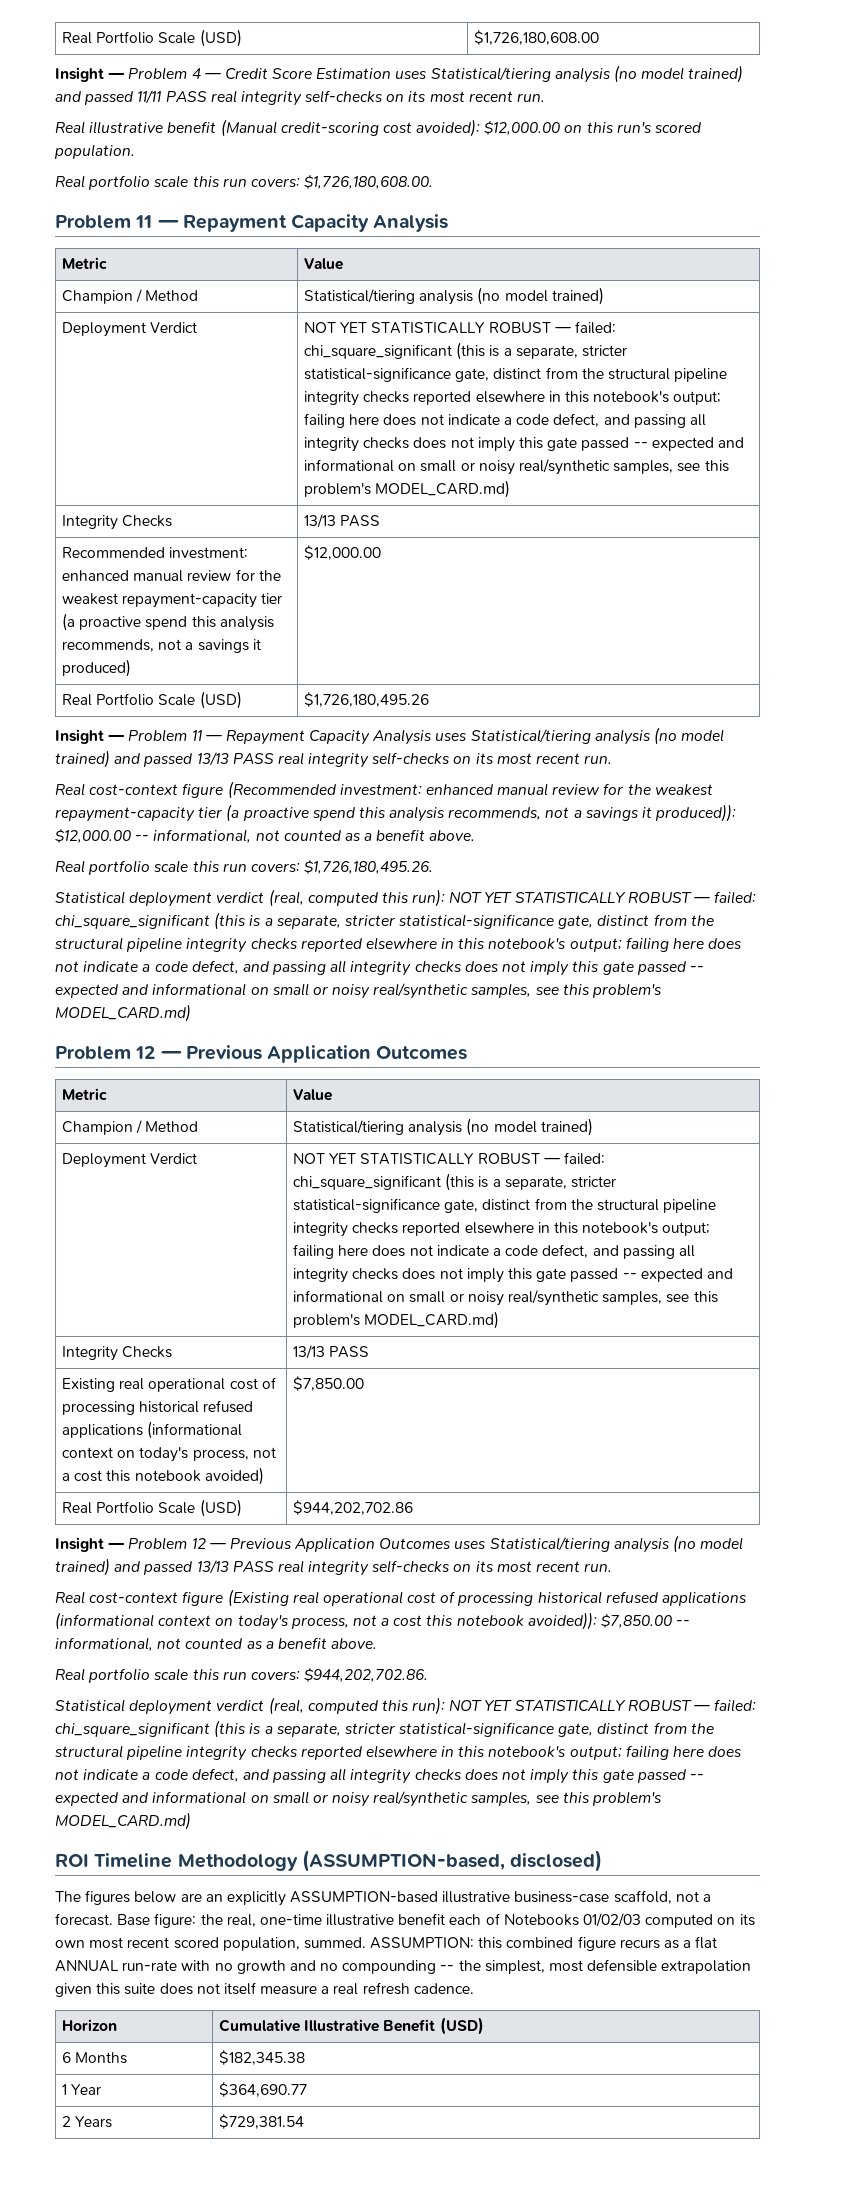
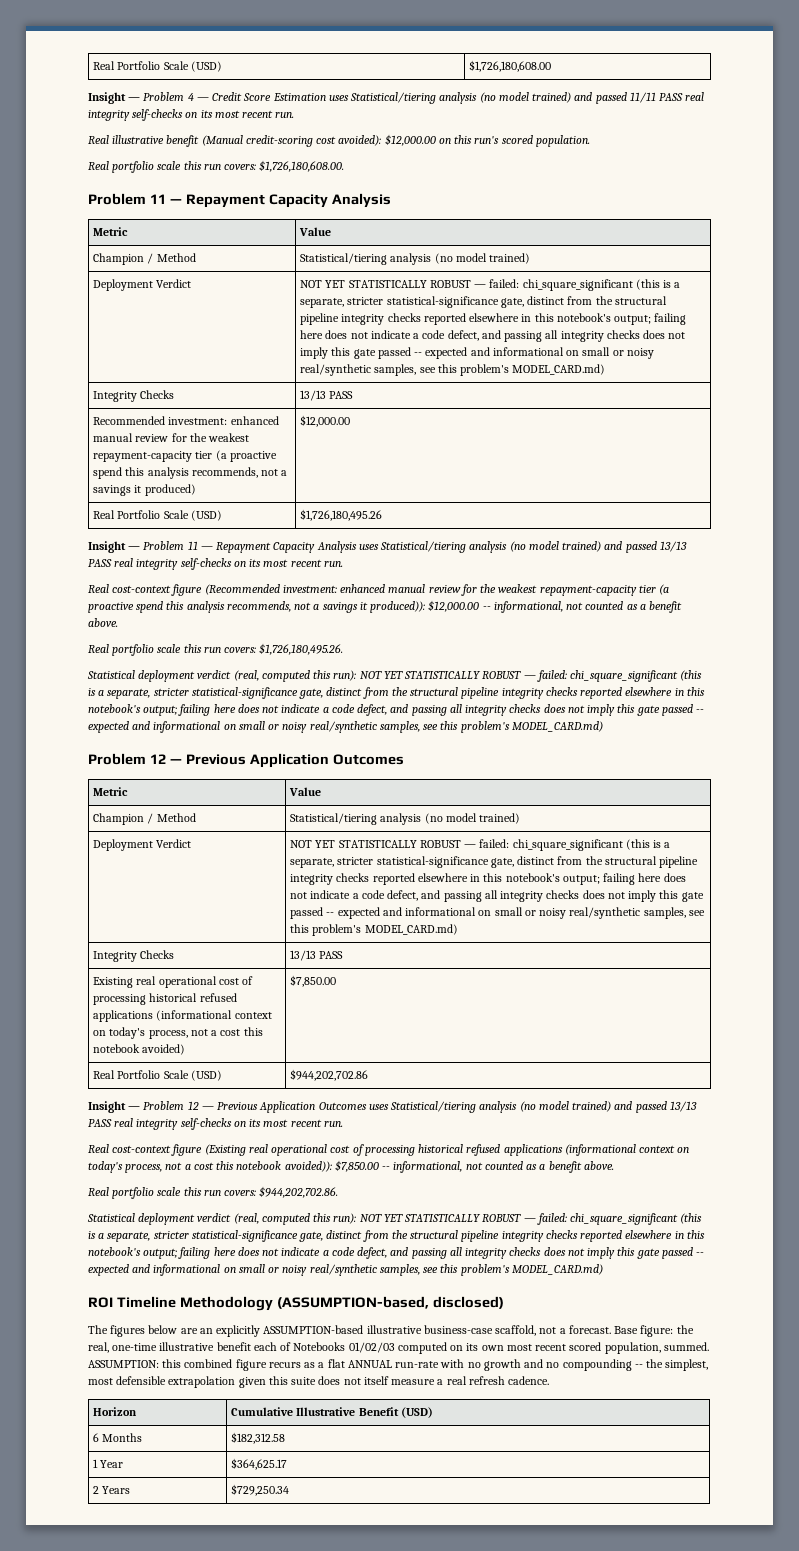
- 6 Months | $182,345.38
+ 6 Months | $182,312.58
- 1 Year | $364,690.77
+ 1 Year | $364,625.17
- 2 Years | $729,381.54
+ 2 Years | $729,250.34

